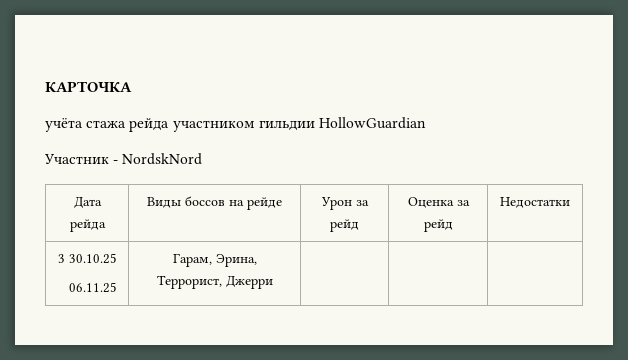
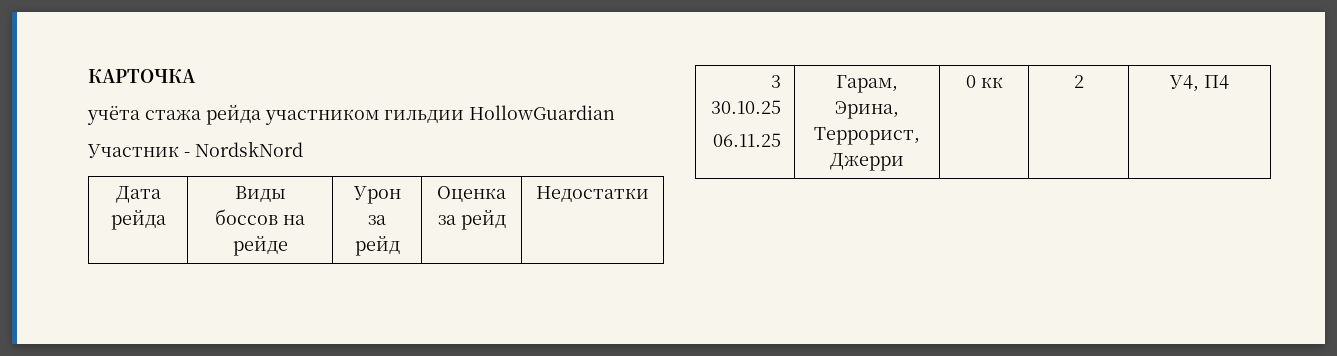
  3 30.10.25
- 06.11.25 | Гарам, Эрина, Террорист, Джерри | | |
+ 06.11.25 | Гарам, Эрина, Террорист, Джерри | 0 кк | 2 | У4, П4

